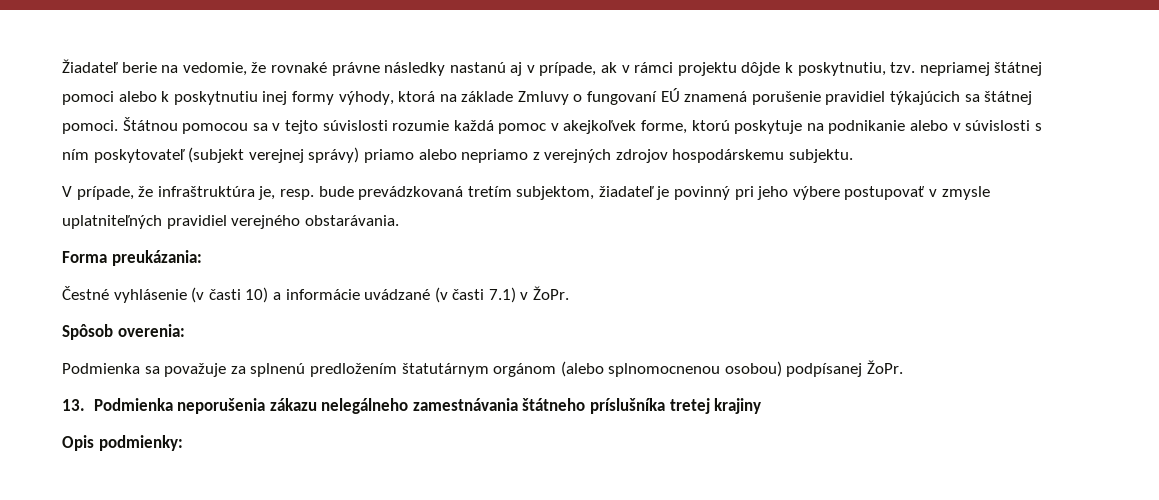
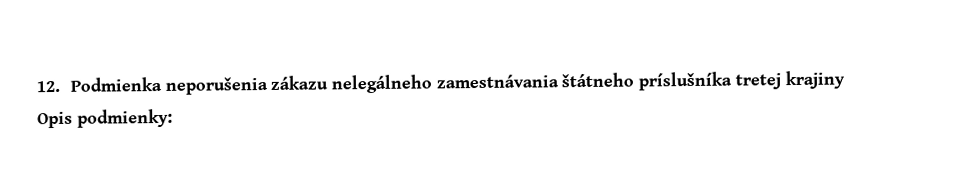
- Žiadateľ berie na vedomie, že rovnaké právne následky nastanú aj v prípade, ak v rámci projektu dôjde k poskytnutiu, tzv. nepriamej štátnej pomoci alebo k poskytnutiu inej formy výhody, ktorá na základe Zmluvy o fungovaní EÚ znamená porušenie pravidiel týkajúcich sa štátnej pomoci. Štátnou pomocou sa v tejto súvislosti rozumie každá pomoc v akejkoľvek forme, ktorú poskytuje na podnikanie alebo v súvislosti s ním poskytovateľ (subjekt verejnej správy) priamo alebo nepriamo z verejných zdrojov hospodárskemu subjektu.
- V prípade, že infraštruktúra je, resp. bude prevádzkovaná tretím subjektom, žiadateľ je povinný pri jeho výbere postupovať v zmysle uplatniteľných pravidiel verejného obstarávania.
- Forma preukázania:
- Čestné vyhlásenie (v časti 10) a informácie uvádzané (v časti 7.1) v ŽoPr.
- Spôsob overenia:
- Podmienka sa považuje za splnenú predložením štatutárnym orgánom (alebo splnomocnenou osobou) podpísanej ŽoPr.
- 13. Podmienka neporušenia zákazu nelegálneho zamestnávania štátneho príslušníka tretej krajiny
+ 12. Podmienka neporušenia zákazu nelegálneho zamestnávania štátneho príslušníka tretej krajiny

